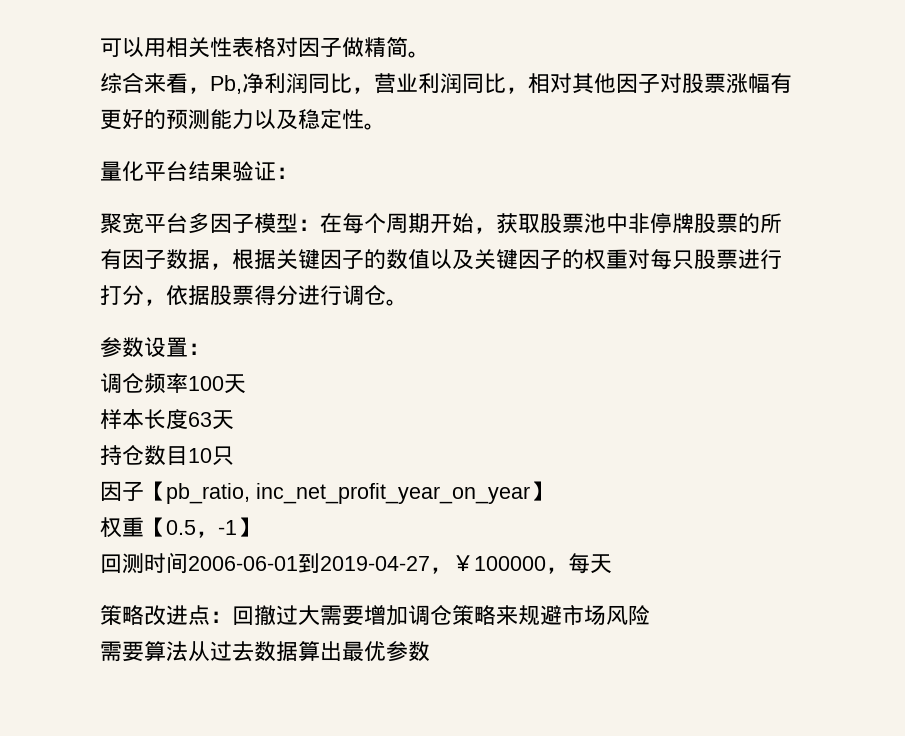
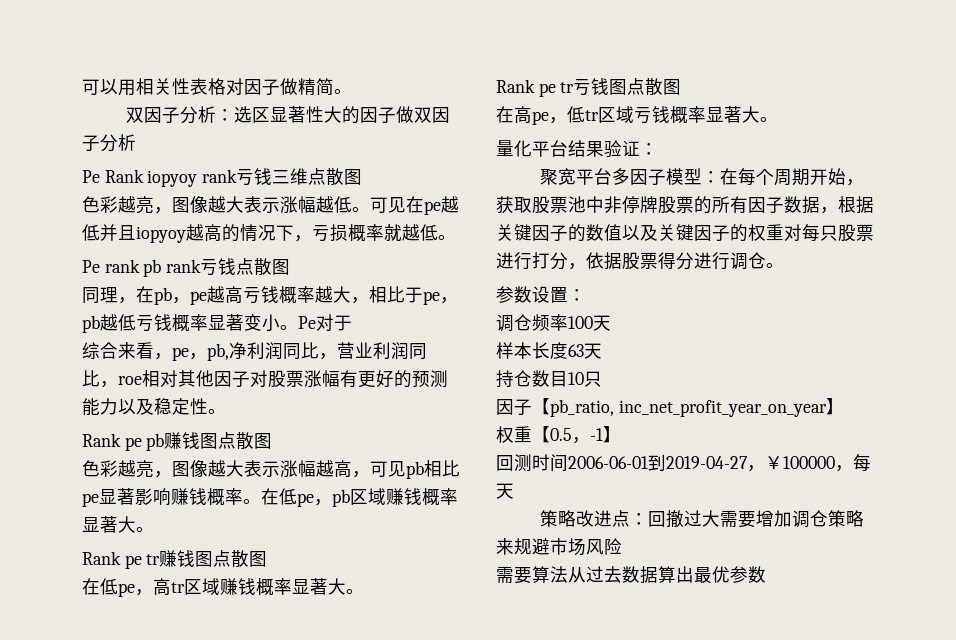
+ 双因子分析：选区显著性大的因子做双因子分析
+ Pe Rank iopyoy rank亏钱三维点散图
+ 色彩越亮，图像越大表示涨幅越低。可见在pe越低并且iopyoy越高的情况下，亏损概率就越低。
+ Pe rank pb rank亏钱点散图
+ 同理，在pb，pe越高亏钱概率越大，相比于pe，pb越低亏钱概率显著变小。Pe对于
- 综合来看，Pb,净利润同比，营业利润同比，相对其他因子对股票涨幅有更好的预测能力以及稳定性。
+ 综合来看，pe，pb,净利润同比，营业利润同比，roe相对其他因子对股票涨幅有更好的预测能力以及稳定性。
+ Rank pe pb赚钱图点散图
+ 色彩越亮，图像越大表示涨幅越高，可见pb相比pe显著影响赚钱概率。在低pe，pb区域赚钱概率显著大。
+ Rank pe tr赚钱图点散图
+ 在低pe，高tr区域赚钱概率显著大。
+ Rank pe tr亏钱图点散图
+ 在高pe，低tr区域亏钱概率显著大。

